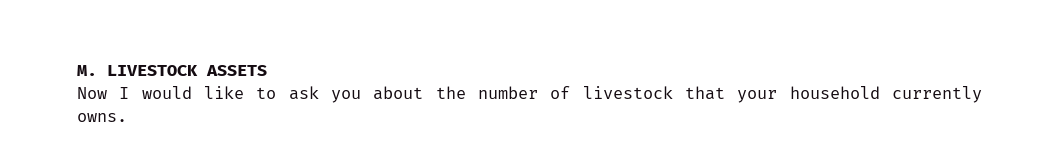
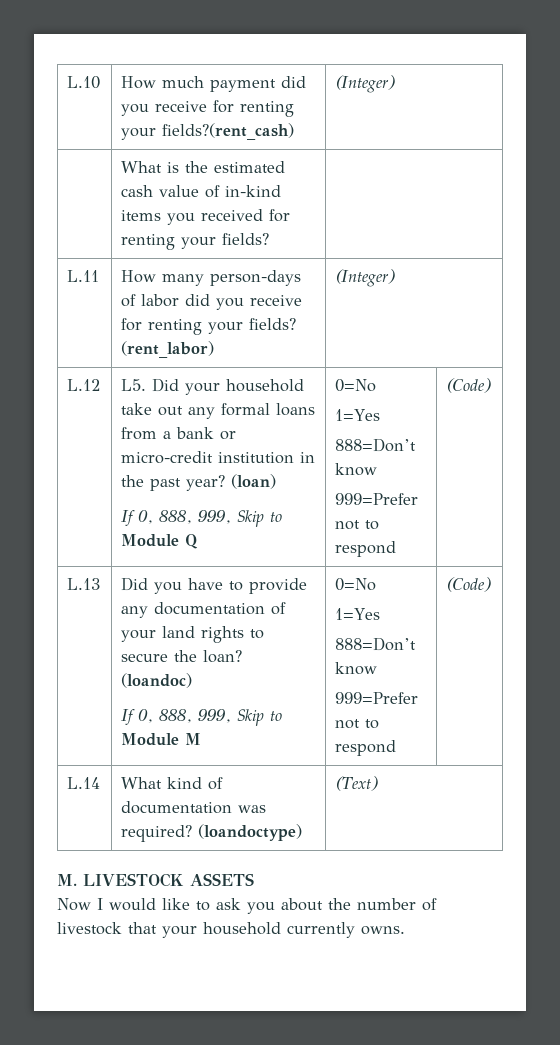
+ L.10 | How much payment did you receive for renting your fields?(rent_cash) | (Integer)
+ | What is the estimated cash value of in-kind items you received for renting your fields? |
+ L.11 | How many person-days of labor did you receive for renting your fields? (rent_labor) | (Integer)
+ L.12 | L5. Did your household take out any formal loans from a bank or micro-credit institution in the past year? (loan)
+ If 0, 888, 999, Skip to Module Q | 0=No
+ 1=Yes
+ 888=Don’t know
+ 999=Prefer not to respond | (Code)
+ L.13 | Did you have to provide any documentation of your land rights to secure the loan? (loandoc)
+ If 0, 888, 999, Skip to Module M | 0=No
+ 1=Yes
+ 888=Don’t know
+ 999=Prefer not to respond | (Code)
+ L.14 | What kind of documentation was required? (loandoctype) | (Text)

